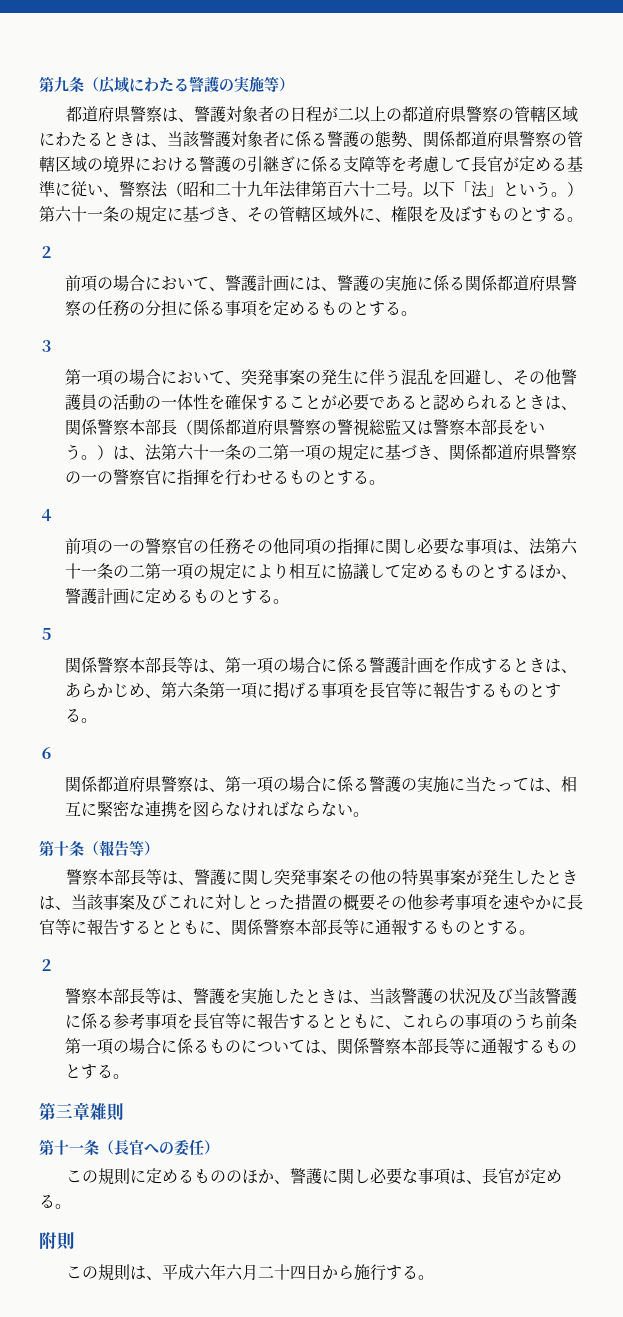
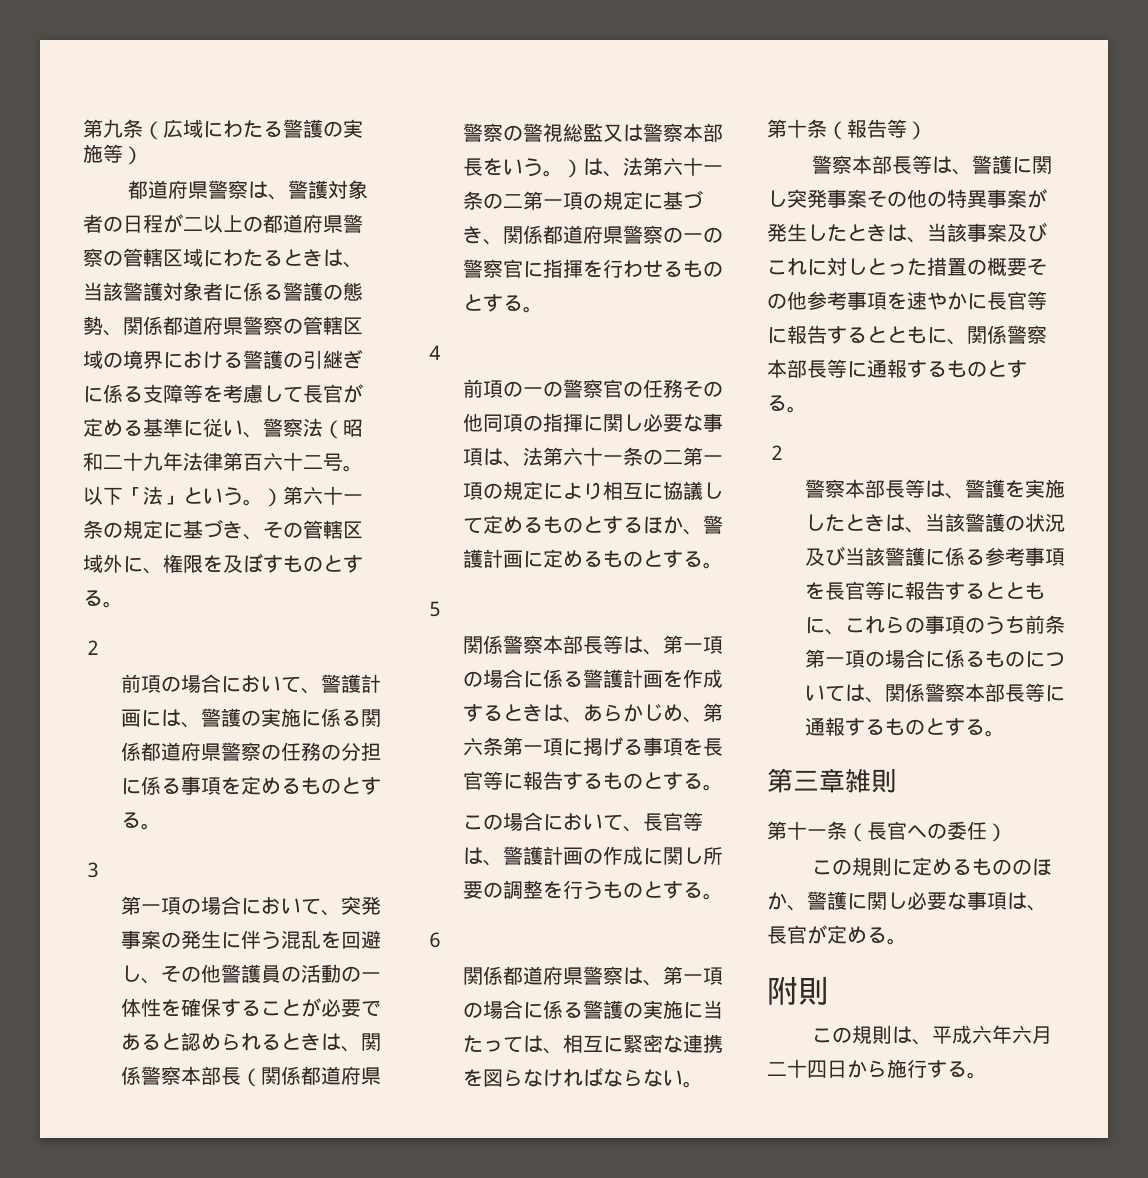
+ この場合において、長官等は、警護計画の作成に関し所要の調整を行うものとする。

